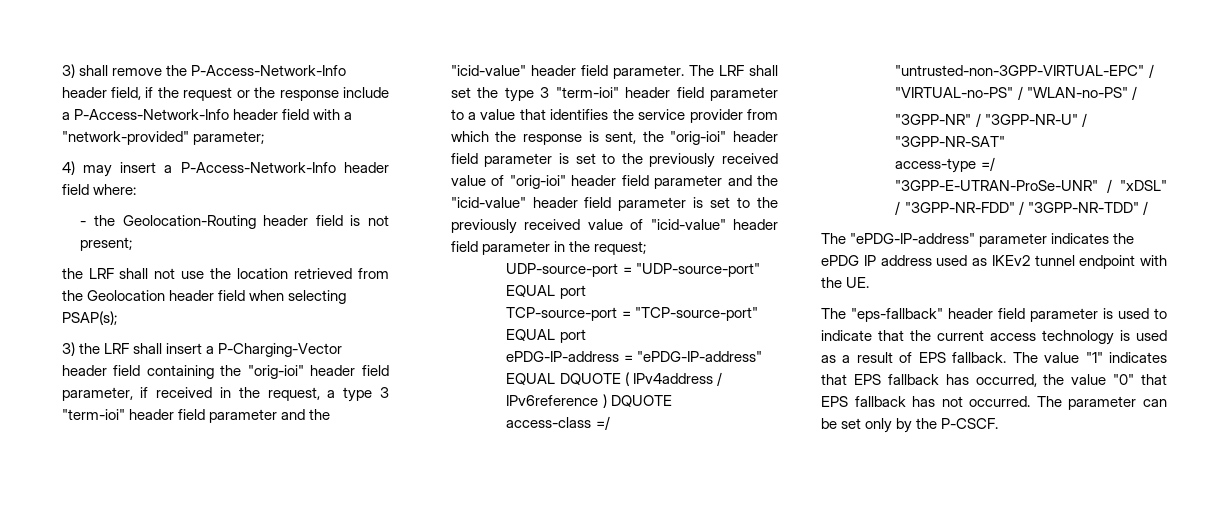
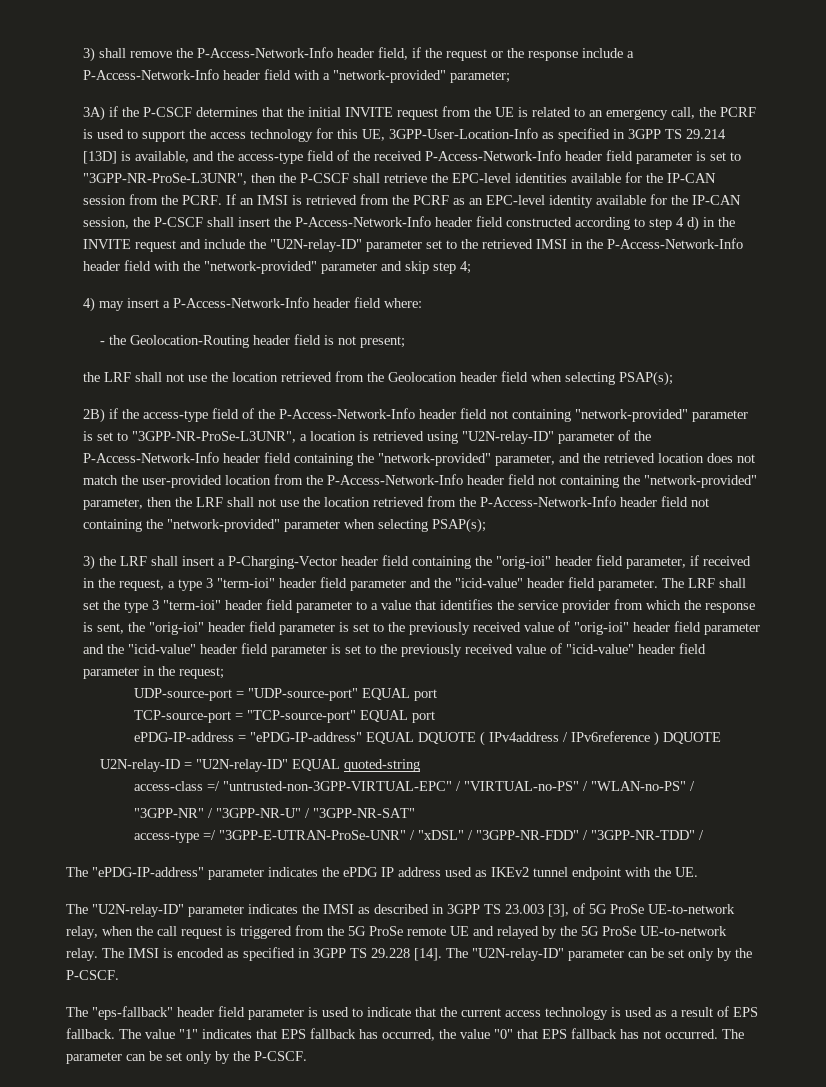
+ 3A) if the P-CSCF determines that the initial INVITE request from the UE is related to an emergency call, the PCRF is used to support the access technology for this UE, 3GPP-User-Location-Info as specified in 3GPP TS 29.214 [13D] is available, and the access-type field of the received P-Access-Network-Info header field parameter is set to "3GPP-NR-ProSe-L3UNR", then the P-CSCF shall retrieve the EPC-level identities available for the IP-CAN session from the PCRF. If an IMSI is retrieved from the PCRF as an EPC-level identity available for the IP-CAN session, the P-CSCF shall insert the P-Access-Network-Info header field constructed according to step 4 d) in the INVITE request and include the "U2N-relay-ID" parameter set to the retrieved IMSI in the P-Access-Network-Info header field with the "network-provided" parameter and skip step 4;
+ 2B) if the access-type field of the P-Access-Network-Info header field not containing "network-provided" parameter is set to "3GPP-NR-ProSe-L3UNR", a location is retrieved using "U2N-relay-ID" parameter of the P-Access-Network-Info header field containing the "network-provided" parameter, and the retrieved location does not match the user-provided location from the P-Access-Network-Info header field not containing the "network-provided" parameter, then the LRF shall not use the location retrieved from the P-Access-Network-Info header field not containing the "network-provided" parameter when selecting PSAP(s);
+ U2N-relay-ID = "U2N-relay-ID" EQUAL quoted-string
+ The "U2N-relay-ID" parameter indicates the IMSI as described in 3GPP TS 23.003 [3], of 5G ProSe UE-to-network relay, when the call request is triggered from the 5G ProSe remote UE and relayed by the 5G ProSe UE-to-network relay. The IMSI is encoded as specified in 3GPP TS 29.228 [14]. The "U2N-relay-ID" parameter can be set only by the P-CSCF.

